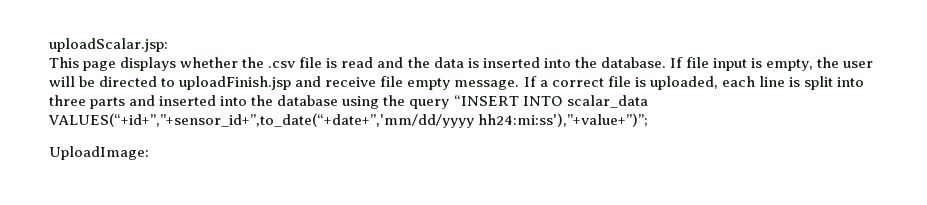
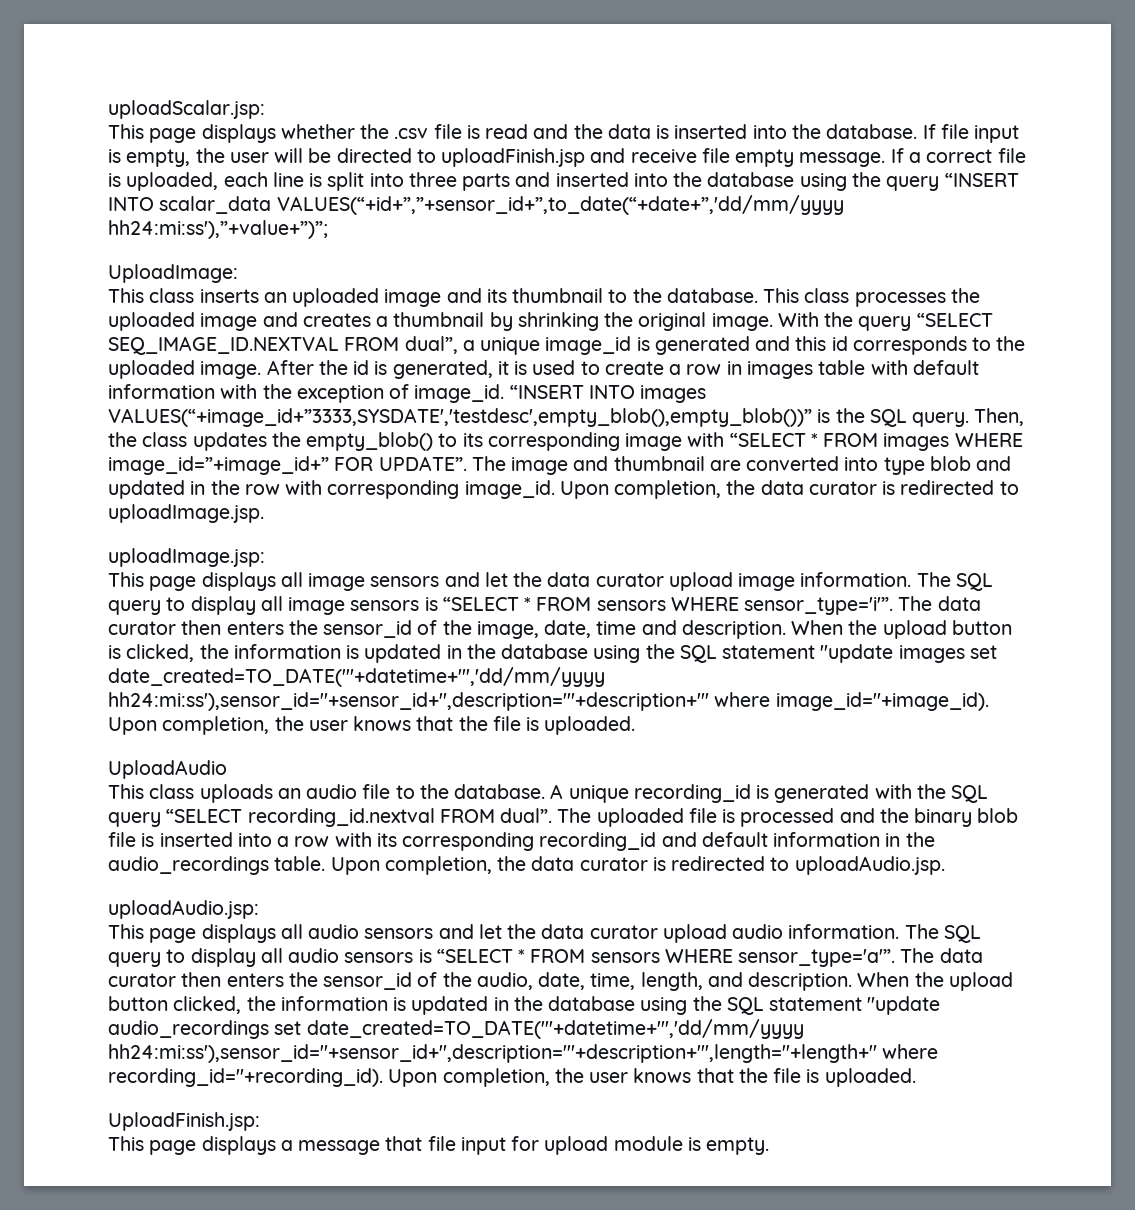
- If a correct file is uploaded, each line is split into three parts and inserted into the database using the query “INSERT INTO scalar_data VALUES(“+id+”,”+sensor_id+”,to_date(“+date+”,'mm/dd/yyyy hh24:mi:ss'),”+value+”)”;
+ If a correct file is uploaded, each line is split into three parts and inserted into the database using the query “INSERT INTO scalar_data VALUES(“+id+”,”+sensor_id+”,to_date(“+date+”,'dd/mm/yyyy hh24:mi:ss'),”+value+”)”;
+ This class inserts an uploaded image and its thumbnail to the database. This class processes the uploaded image and creates a thumbnail by shrinking the original image. With the query “SELECT SEQ_IMAGE_ID.NEXTVAL FROM dual”, a unique image_id is generated and this id corresponds to the uploaded image. After the id is generated, it is used to create a row in images table with default information with the exception of image_id. “INSERT INTO images VALUES(“+image_id+”3333,SYSDATE','testdesc',empty_blob(),empty_blob())” is the SQL query. Then, the class updates the empty_blob() to its corresponding image with “SELECT * FROM images WHERE image_id=”+image_id+” FOR UPDATE”. The image and thumbnail are converted into type blob and updated in the row with corresponding image_id. Upon completion, the data curator is redirected to uploadImage.jsp.
+ uploadImage.jsp:
+ This page displays all image sensors and let the data curator upload image information. The SQL query to display all image sensors is “SELECT * FROM sensors WHERE sensor_type='i'”. The data curator then enters the sensor_id of the image, date, time and description. When the upload button is clicked, the information is updated in the database using the SQL statement "update images set date_created=TO_DATE('"+datetime+"','dd/mm/yyyy hh24:mi:ss'),sensor_id="+sensor_id+",description='"+description+"' where image_id="+image_id). Upon completion, the user knows that the file is uploaded.
+ UploadAudio
+ This class uploads an audio file to the database. A unique recording_id is generated with the SQL query “SELECT recording_id.nextval FROM dual”. The uploaded file is processed and the binary blob file is inserted into a row with its corresponding recording_id and default information in the audio_recordings table. Upon completion, the data curator is redirected to uploadAudio.jsp.
+ uploadAudio.jsp:
+ This page displays all audio sensors and let the data curator upload audio information. The SQL query to display all audio sensors is “SELECT * FROM sensors WHERE sensor_type='a'”. The data curator then enters the sensor_id of the audio, date, time, length, and description. When the upload button clicked, the information is updated in the database using the SQL statement "update audio_recordings set date_created=TO_DATE('"+datetime+"','dd/mm/yyyy hh24:mi:ss'),sensor_id="+sensor_id+",description='"+description+"',length="+length+" where recording_id="+recording_id). Upon completion, the user knows that the file is uploaded.
+ UploadFinish.jsp:
+ This page displays a message that file input for upload module is empty.

